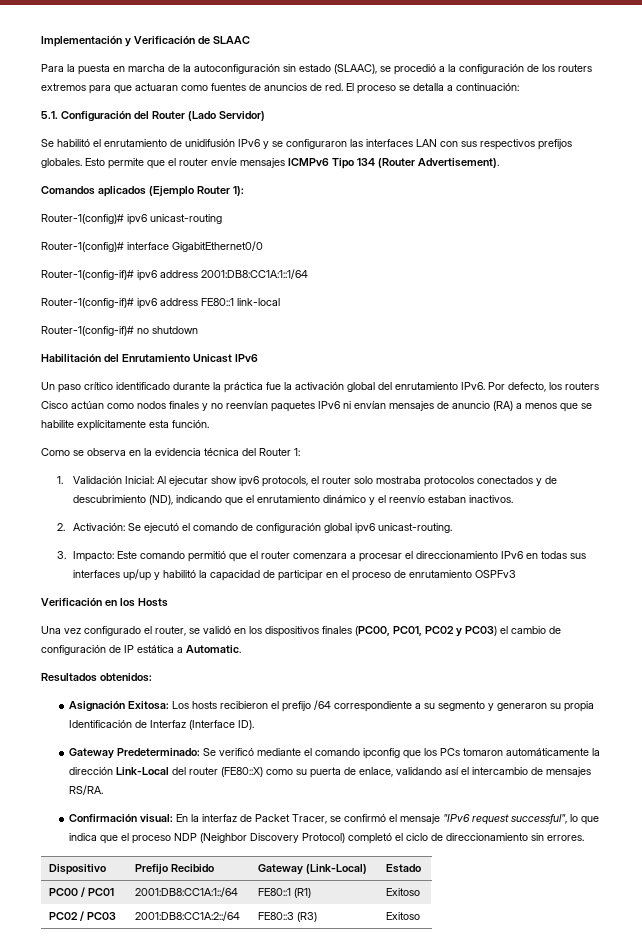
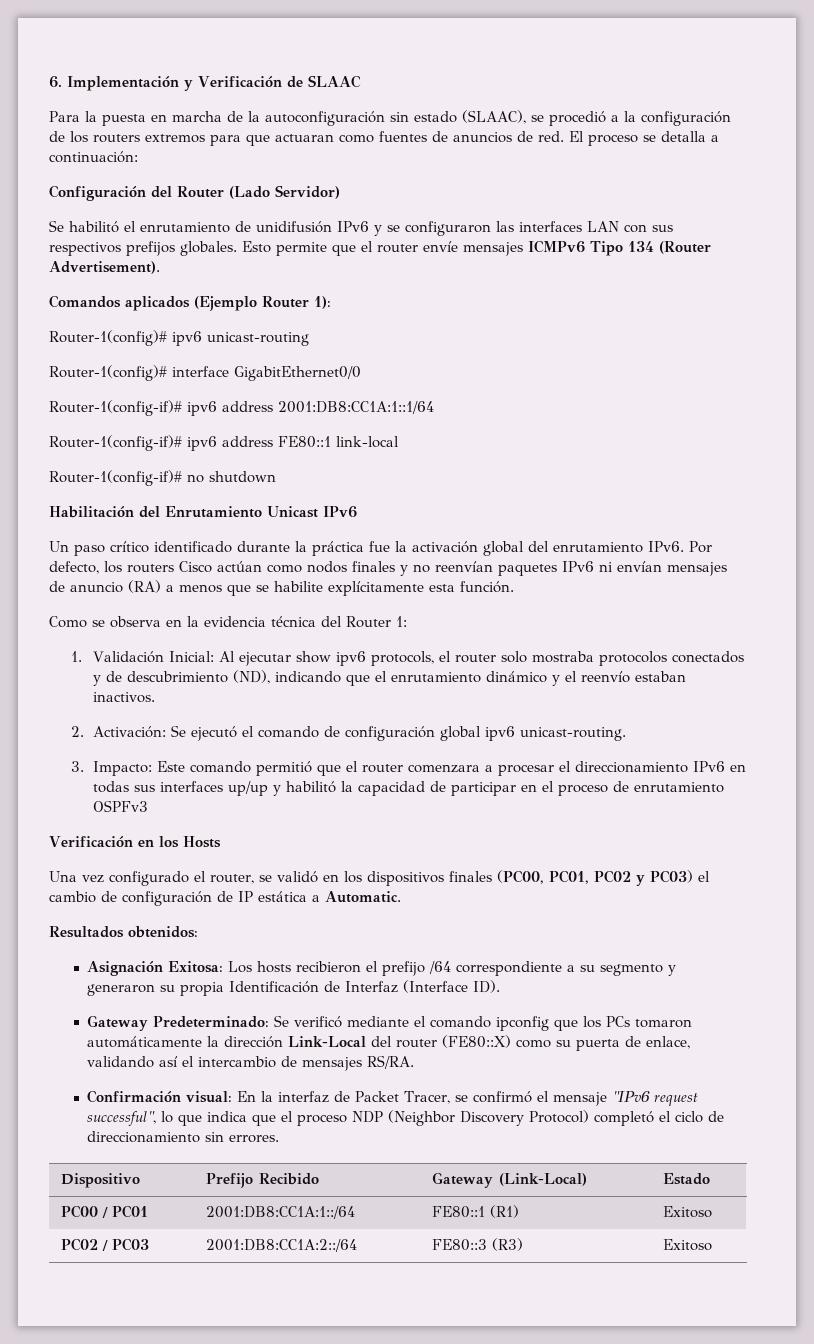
- Implementación y Verificación de SLAAC
+ 6. Implementación y Verificación de SLAAC
- 5.1. Configuración del Router (Lado Servidor)
+ Configuración del Router (Lado Servidor)

